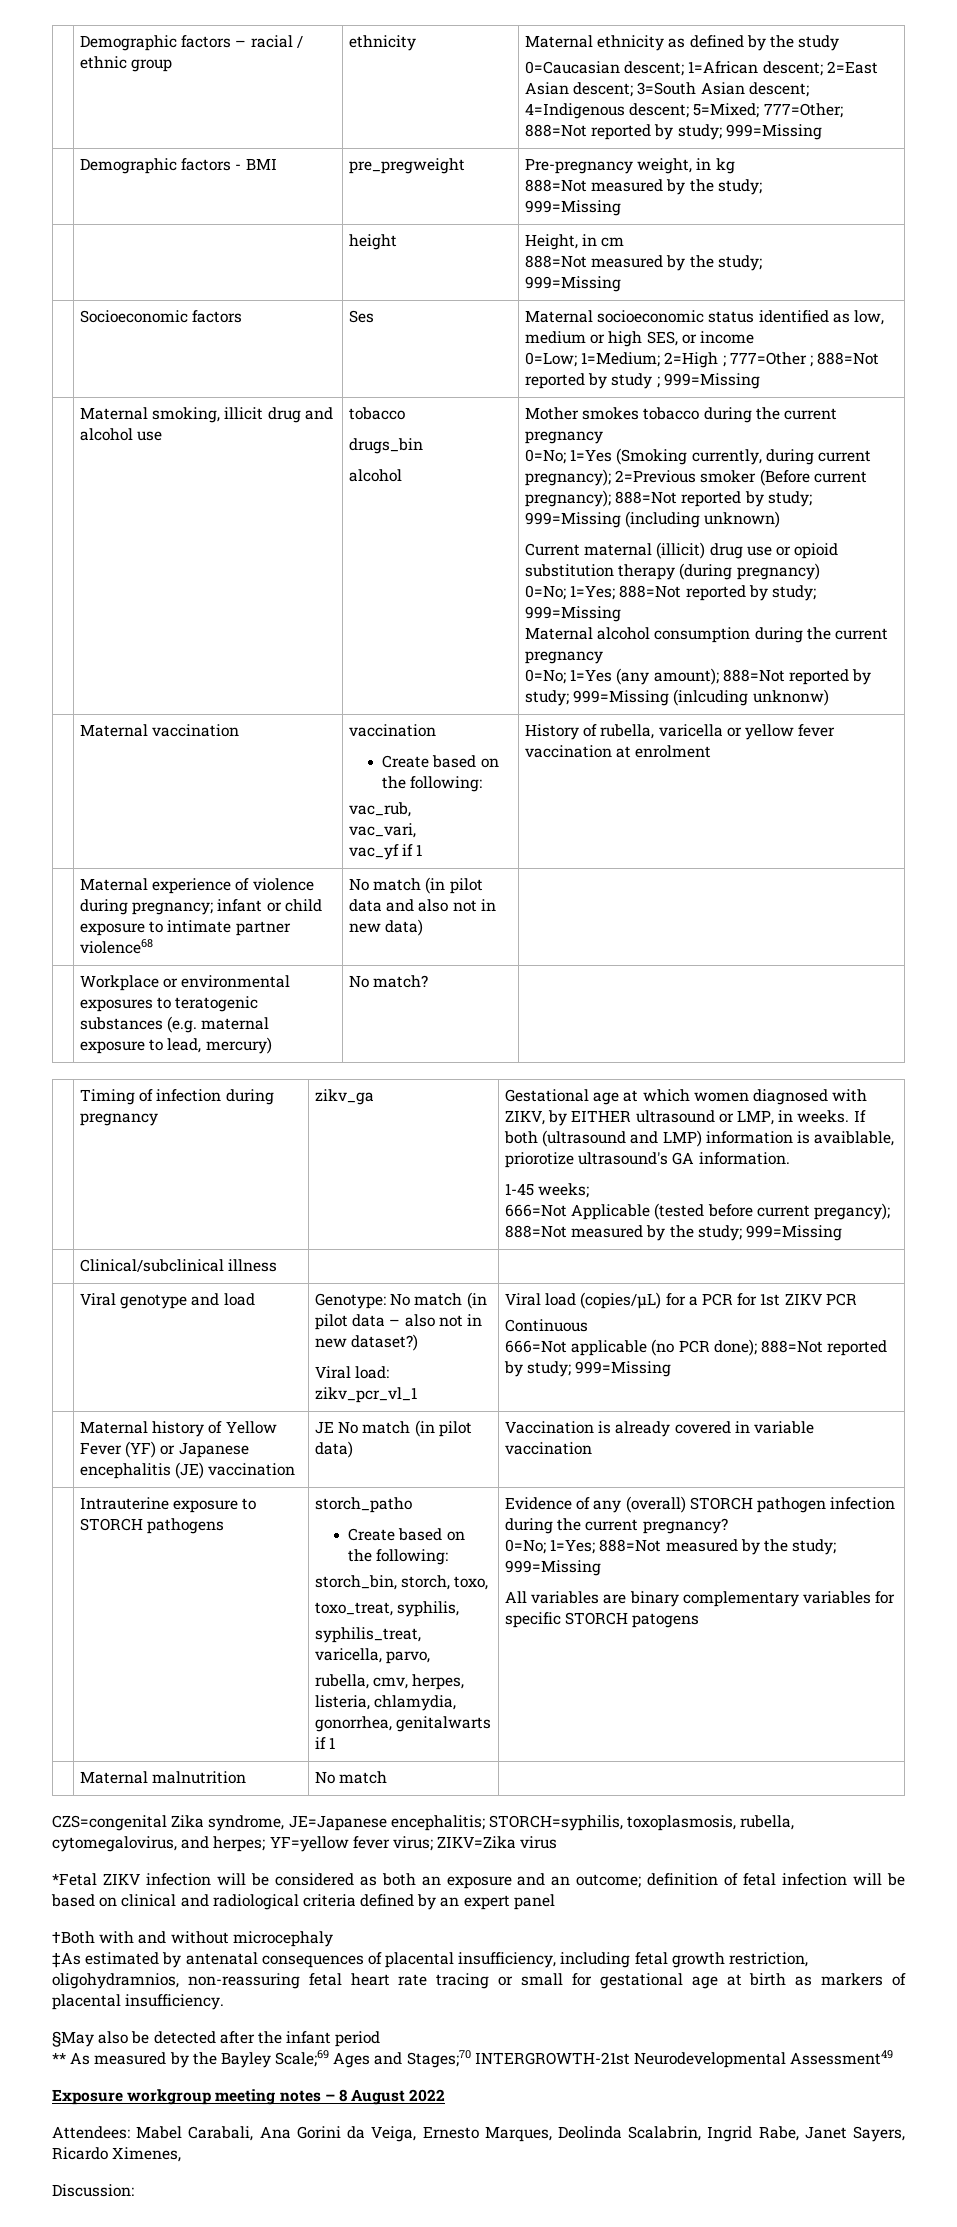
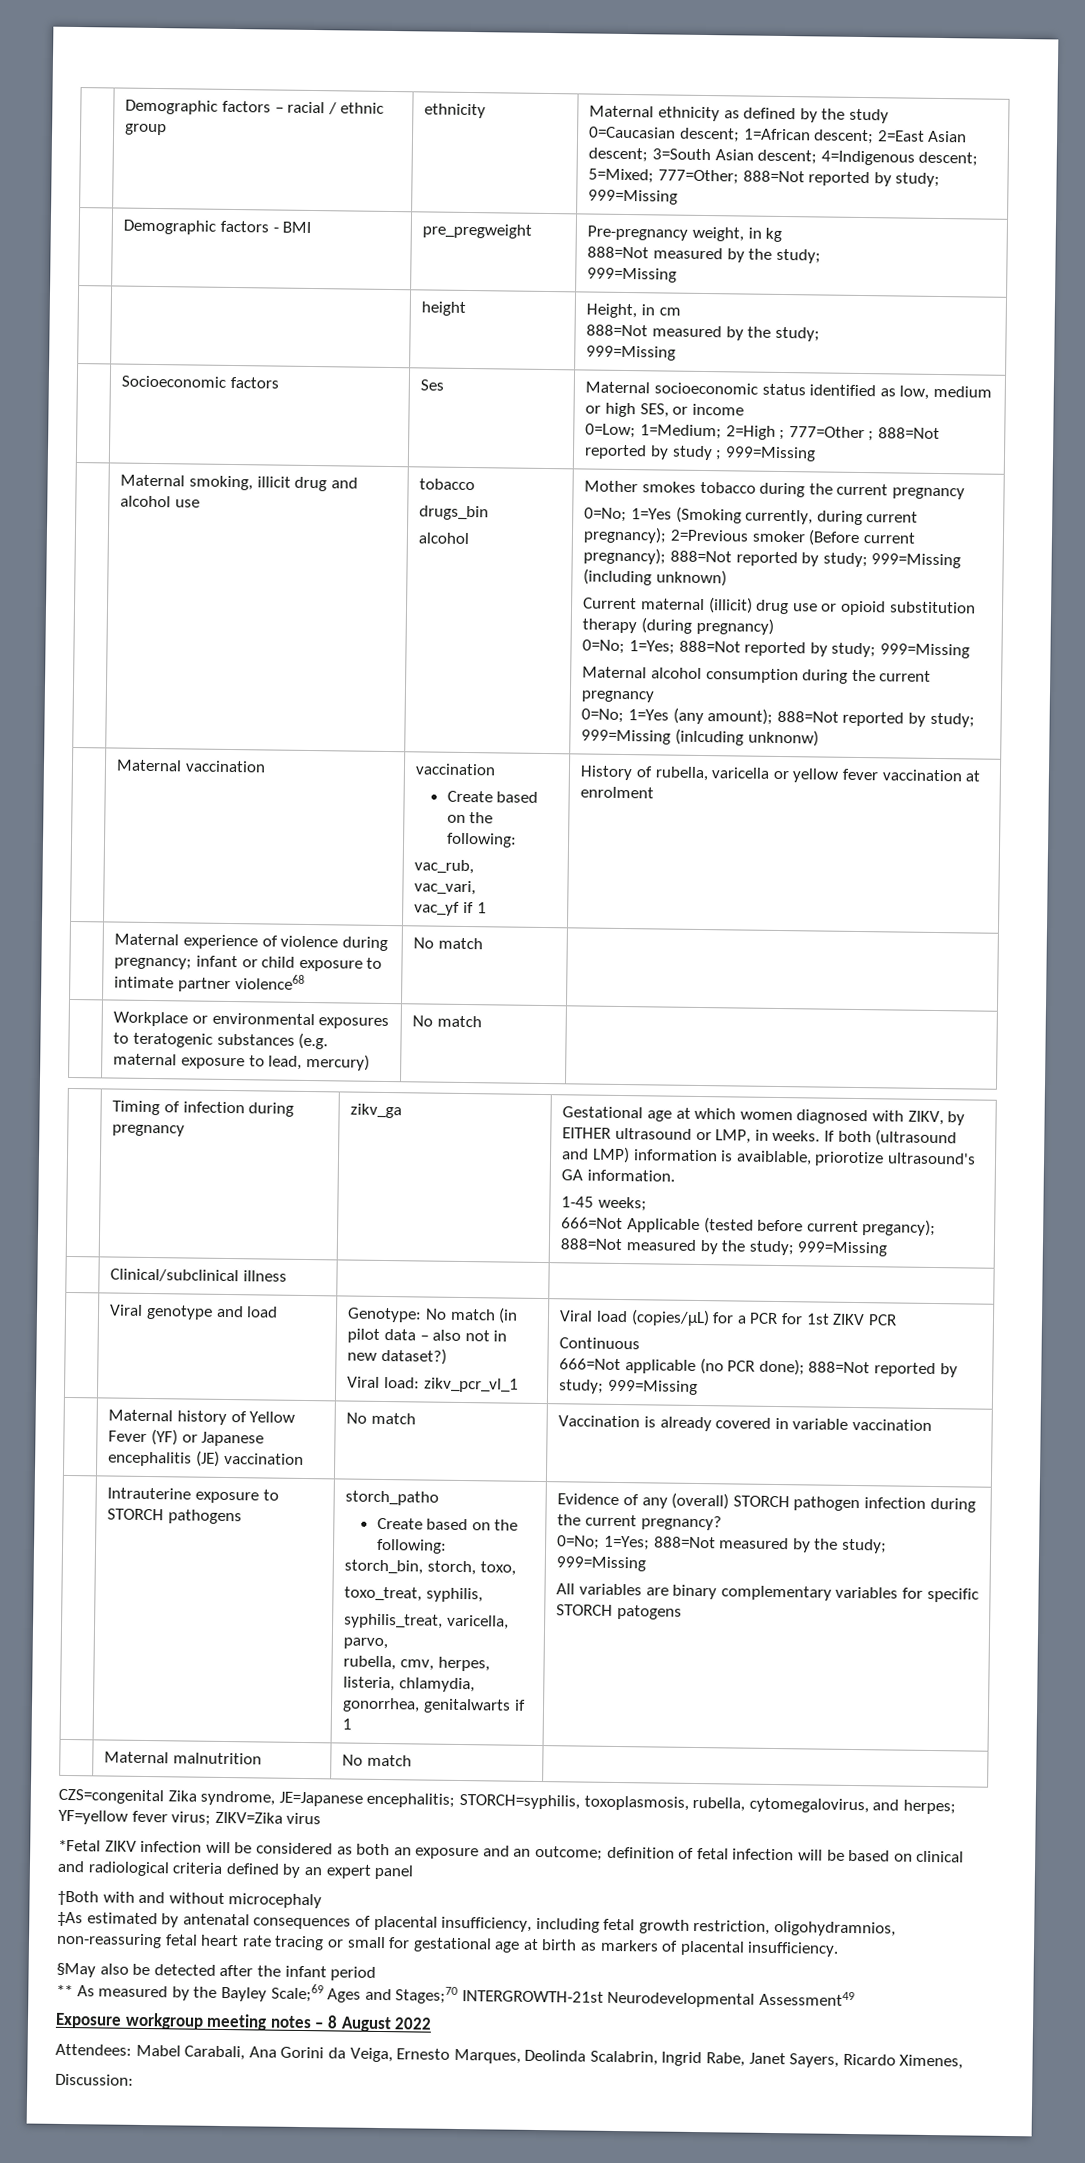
- | Maternal experience of violence during pregnancy; infant or child exposure to intimate partner violence68 | No match (in pilot data and also not in new data) |
+ | Maternal experience of violence during pregnancy; infant or child exposure to intimate partner violence68 | No match |
- | Workplace or environmental exposures to teratogenic substances (e.g. maternal exposure to lead, mercury) | No match? |
+ | Workplace or environmental exposures to teratogenic substances (e.g. maternal exposure to lead, mercury) | No match |
- | Maternal history of Yellow Fever (YF) or Japanese encephalitis (JE) vaccination | JE No match (in pilot data) | Vaccination is already covered in variable vaccination
+ | Maternal history of Yellow Fever (YF) or Japanese encephalitis (JE) vaccination | No match | Vaccination is already covered in variable vaccination

